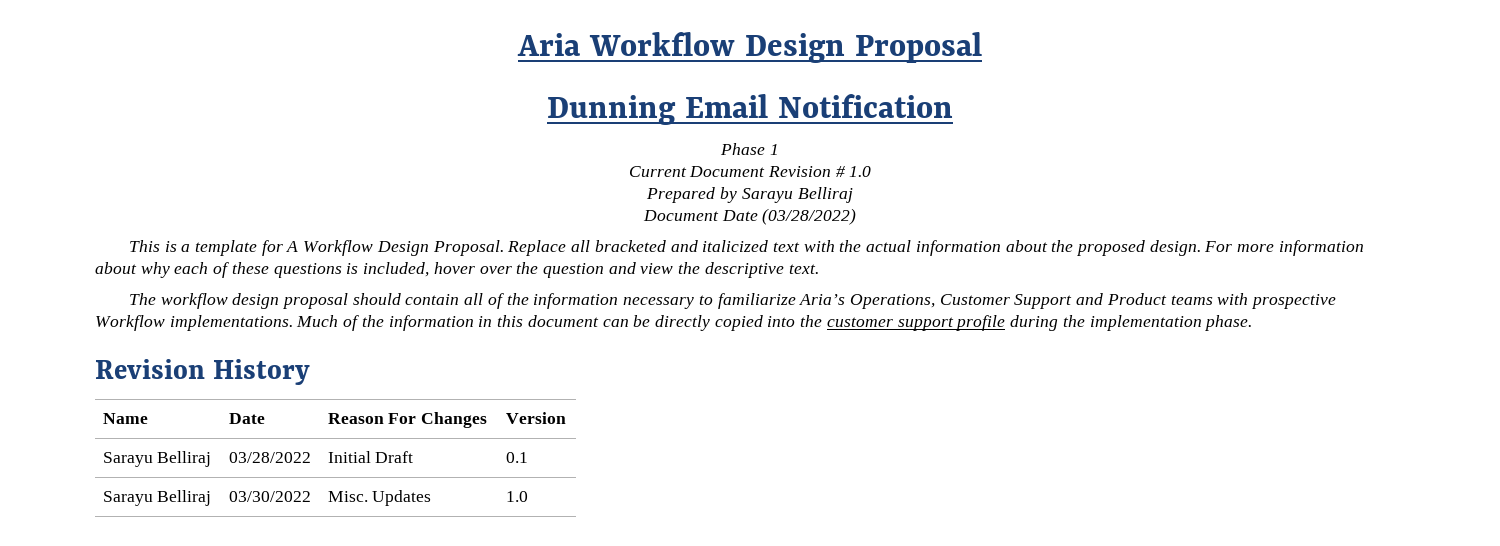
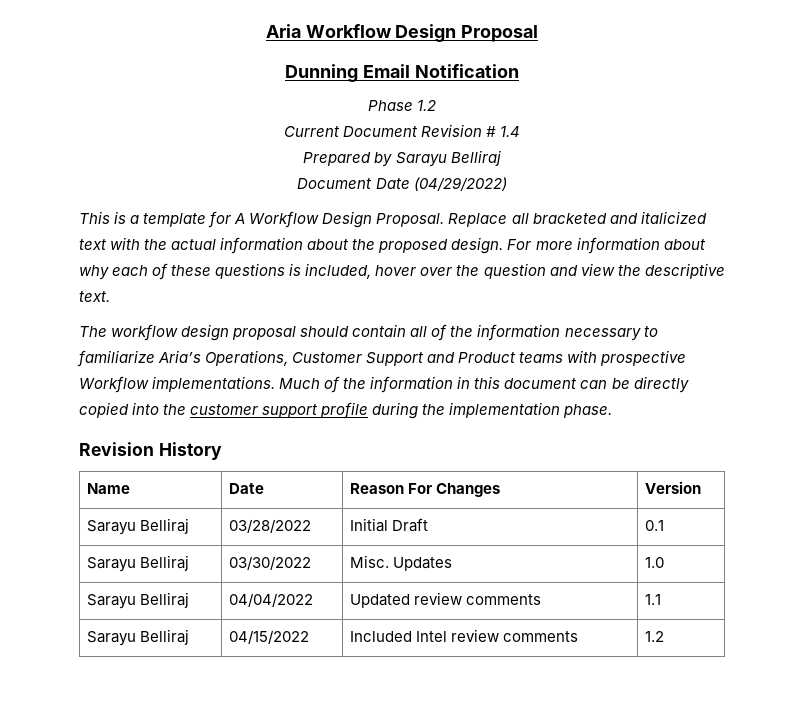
- Phase 1
+ Phase 1.2
- Current Document Revision # 1.0
+ Current Document Revision # 1.4
- Document Date (03/28/2022)
+ Document Date (04/29/2022)
+ Sarayu Belliraj | 04/04/2022 | Updated review comments | 1.1
+ Sarayu Belliraj | 04/15/2022 | Included Intel review comments | 1.2

